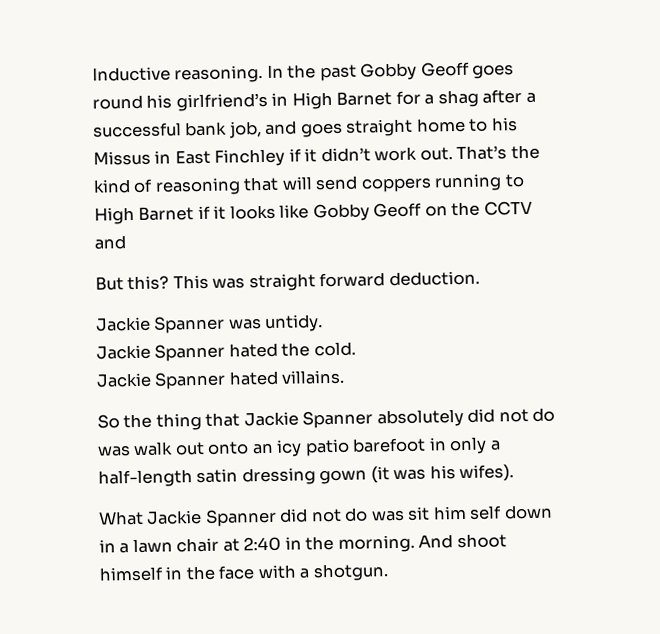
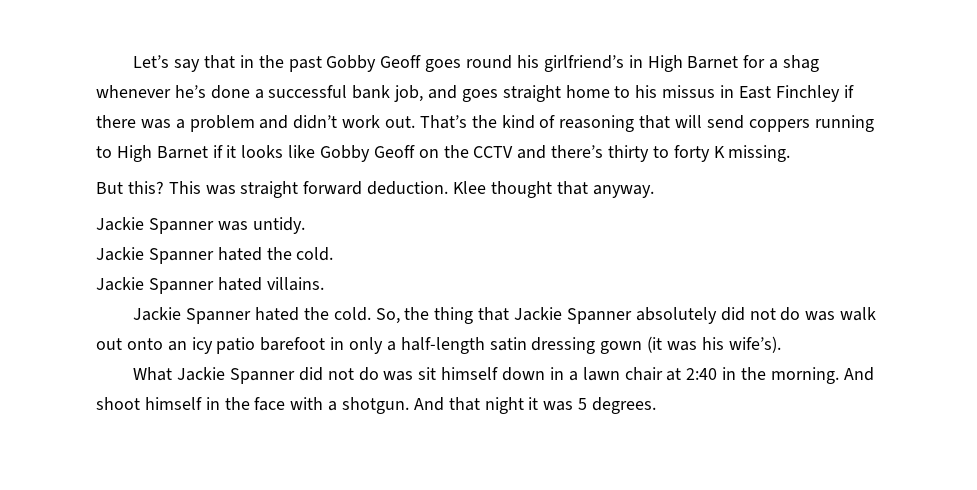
- Inductive reasoning. In the past Gobby Geoff goes round his girlfriend’s in High Barnet for a shag after a successful bank job, and goes straight home to his Missus in East Finchley if it didn’t work out.
+ Let’s say that in the past Gobby Geoff goes round his girlfriend’s in High Barnet for a shag whenever he’s done a successful bank job, and goes straight home to his missus in East Finchley if there was a problem and didn’t work out.
- That’s the kind of reasoning that will send coppers running to High Barnet if it looks like Gobby Geoff on the CCTV and
+ That’s the kind of reasoning that will send coppers running to High Barnet if it looks like Gobby Geoff on the CCTV and there’s thirty to forty K missing.
+ Klee thought that anyway.
- So the thing that Jackie Spanner absolutely did not do was walk out onto an icy patio barefoot in only a half-length satin dressing gown (it was his wifes).
+ Jackie Spanner hated the cold. So, the thing that Jackie Spanner absolutely did not do was walk out onto an icy patio barefoot in only a half-length satin dressing gown (it was his wife’s).
- What Jackie Spanner did not do was sit him self down in a lawn chair at 2:40 in the morning.
+ What Jackie Spanner did not do was sit himself down in a lawn chair at 2:40 in the morning.
+ And that night it was 5 degrees.

